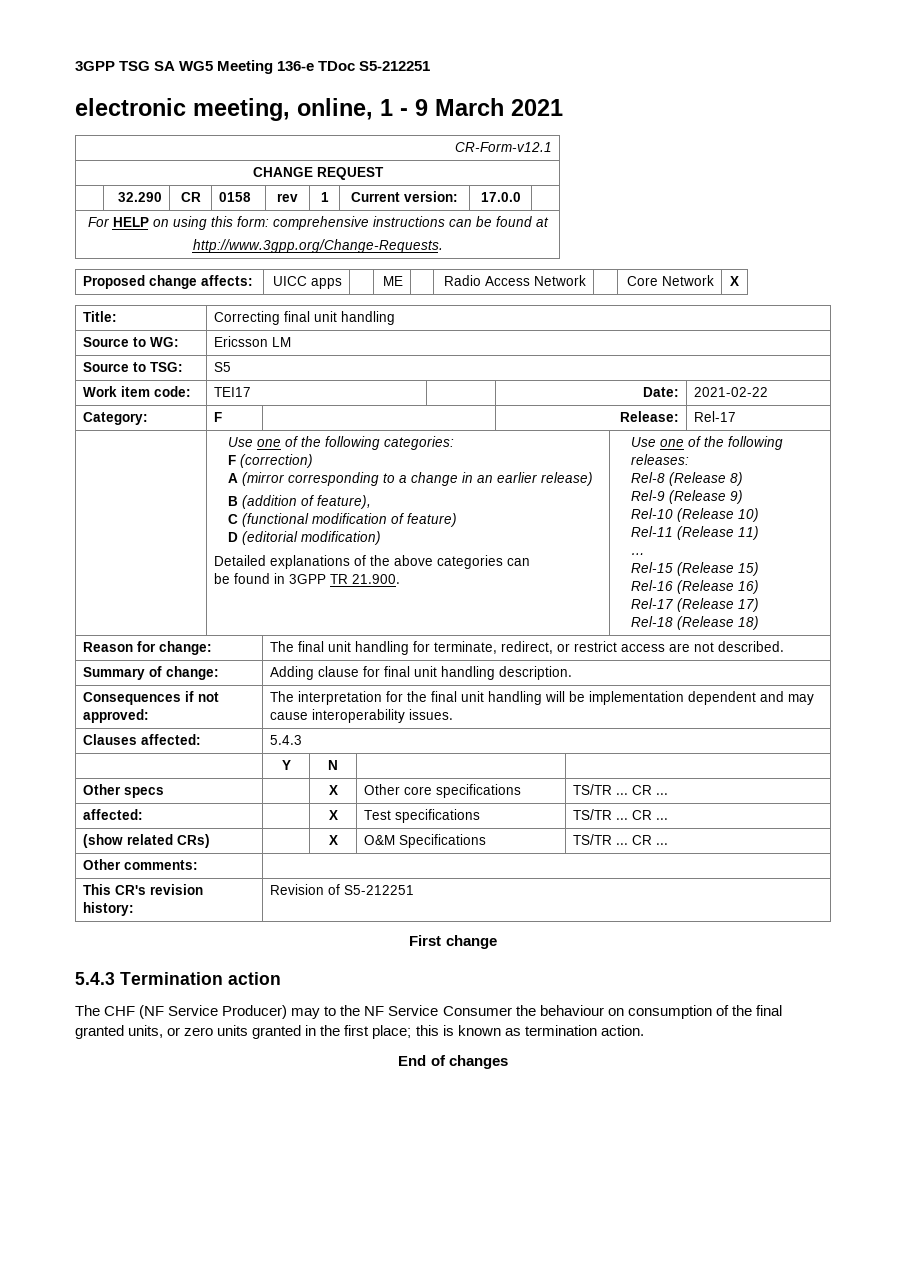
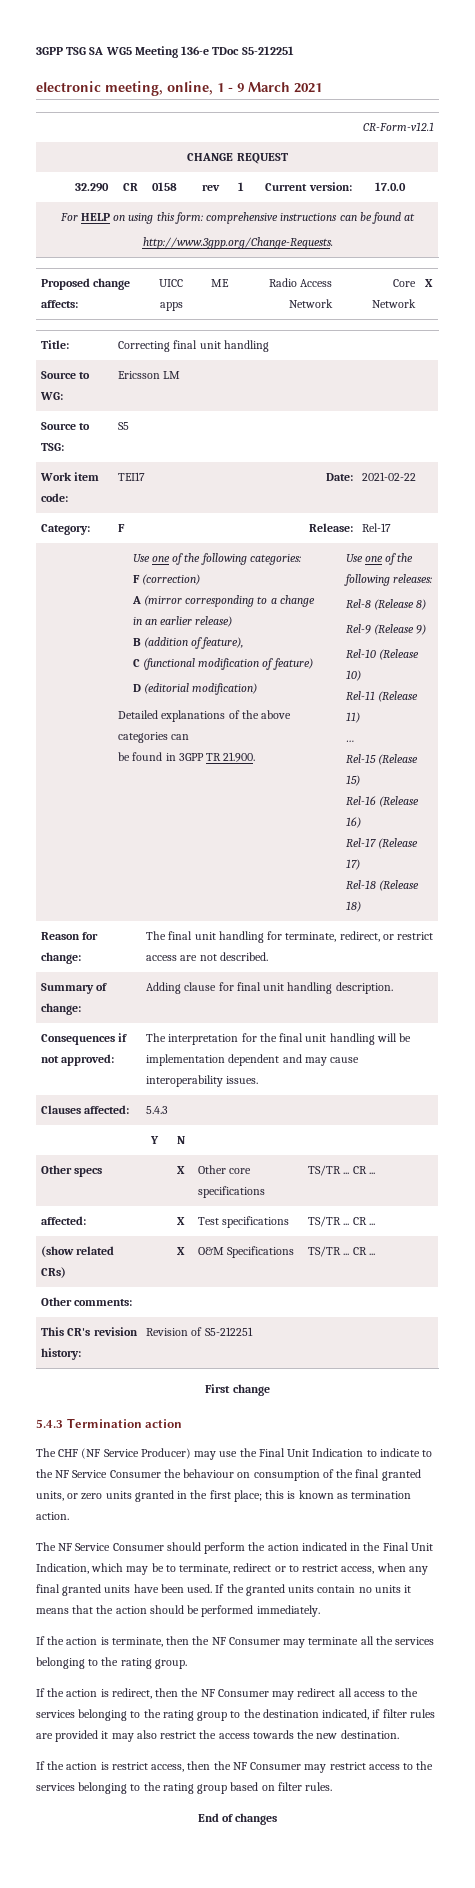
- The CHF (NF Service Producer) may to the NF Service Consumer the behaviour on consumption of the final granted units, or zero units granted in the first place; this is known as termination action.
+ The CHF (NF Service Producer) may use the Final Unit Indication to indicate to the NF Service Consumer the behaviour on consumption of the final granted units, or zero units granted in the first place; this is known as termination action.
+ The NF Service Consumer should perform the action indicated in the Final Unit Indication, which may be to terminate, redirect or to restrict access, when any final granted units have been used. If the granted units contain no units it means that the action should be performed immediately.
+ If the action is terminate, then the NF Consumer may terminate all the services belonging to the rating group.
+ If the action is redirect, then the NF Consumer may redirect all access to the services belonging to the rating group to the destination indicated, if filter rules are provided it may also restrict the access towards the new destination.
+ If the action is restrict access, then the NF Consumer may restrict access to the services belonging to the rating group based on filter rules.

